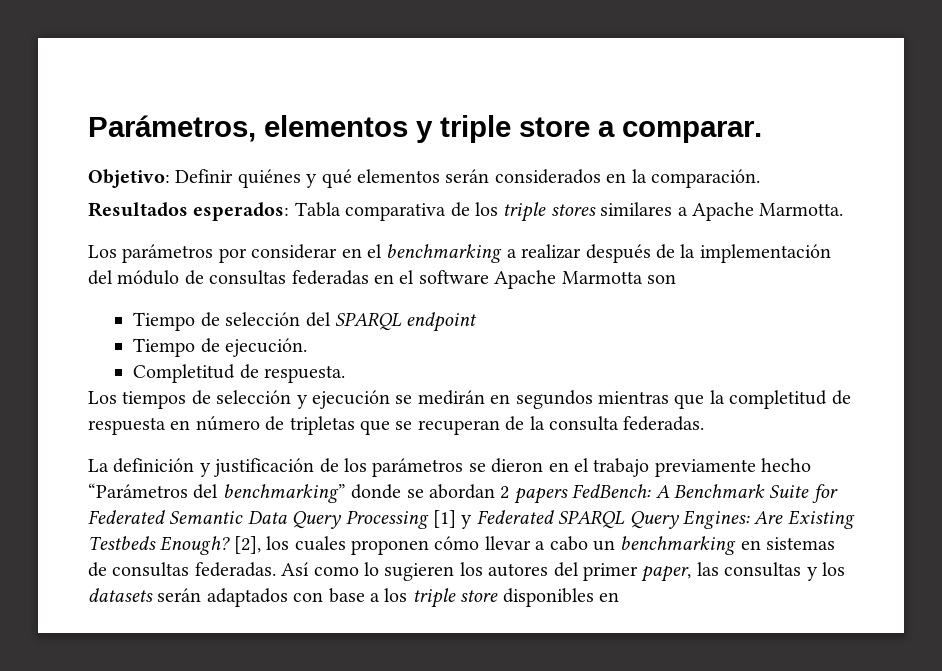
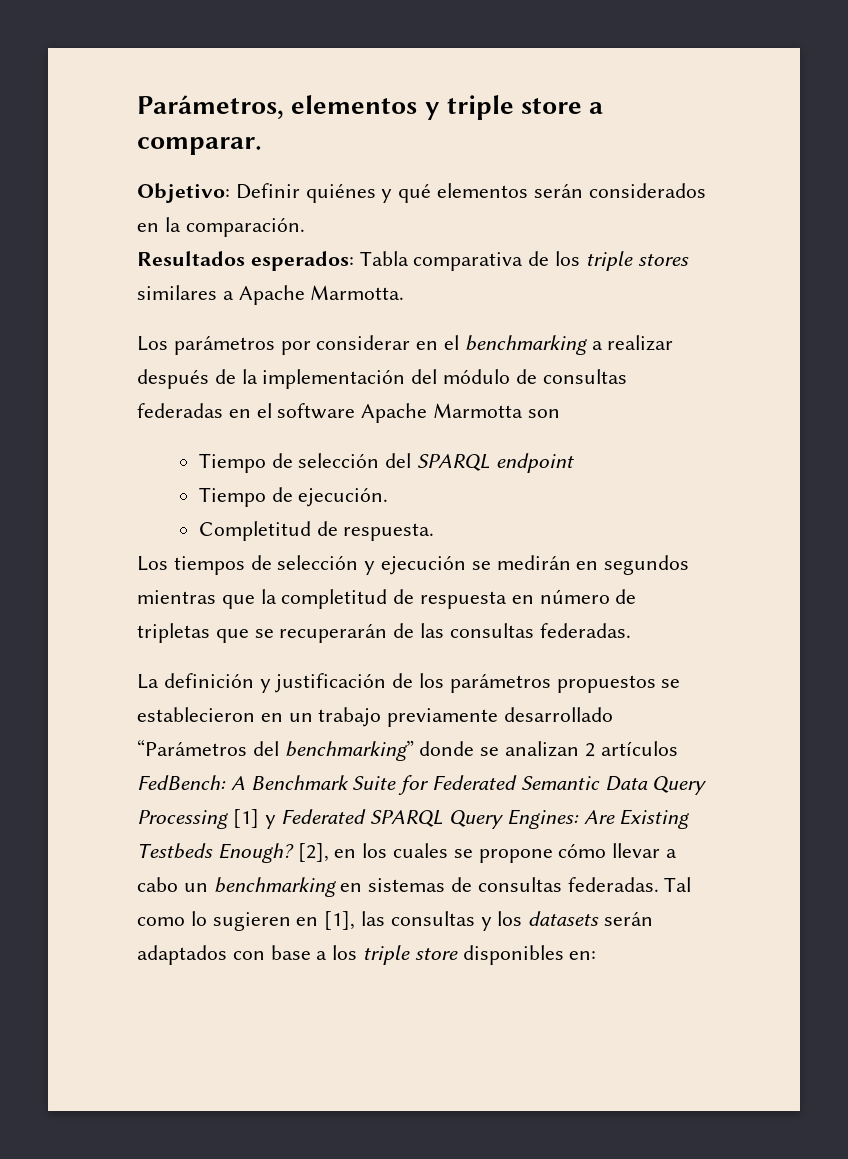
- Los tiempos de selección y ejecución se medirán en segundos mientras que la completitud de respuesta en número de tripletas que se recuperan de la consulta federadas.
+ Los tiempos de selección y ejecución se medirán en segundos mientras que la completitud de respuesta en número de tripletas que se recuperarán de las consultas federadas.
- La definición y justificación de los parámetros se dieron en el trabajo previamente hecho “Parámetros del benchmarking” donde se abordan 2 papers FedBench: A Benchmark Suite for Federated Semantic Data Query Processing [1] y Federated SPARQL Query Engines: Are Existing Testbeds Enough?
+ La definición y justificación de los parámetros propuestos se establecieron en un trabajo previamente desarrollado “Parámetros del benchmarking” donde se analizan 2 artículos FedBench: A Benchmark Suite for Federated Semantic Data Query Processing [1] y Federated SPARQL Query Engines: Are Existing Testbeds Enough?
- [2], los cuales proponen cómo llevar a cabo un benchmarking en sistemas de consultas federadas.
+ [2], en los cuales se propone cómo llevar a cabo un benchmarking en sistemas de consultas federadas.
- Así como lo sugieren los autores del primer paper, las consultas y los datasets serán adaptados con base a los triple store disponibles en
+ Tal como lo sugieren en [1], las consultas y los datasets serán adaptados con base a los triple store disponibles en:

